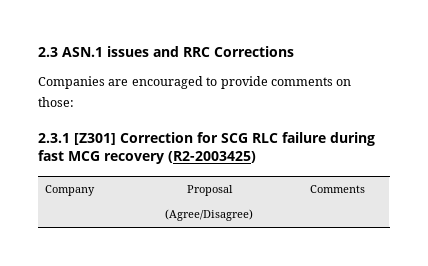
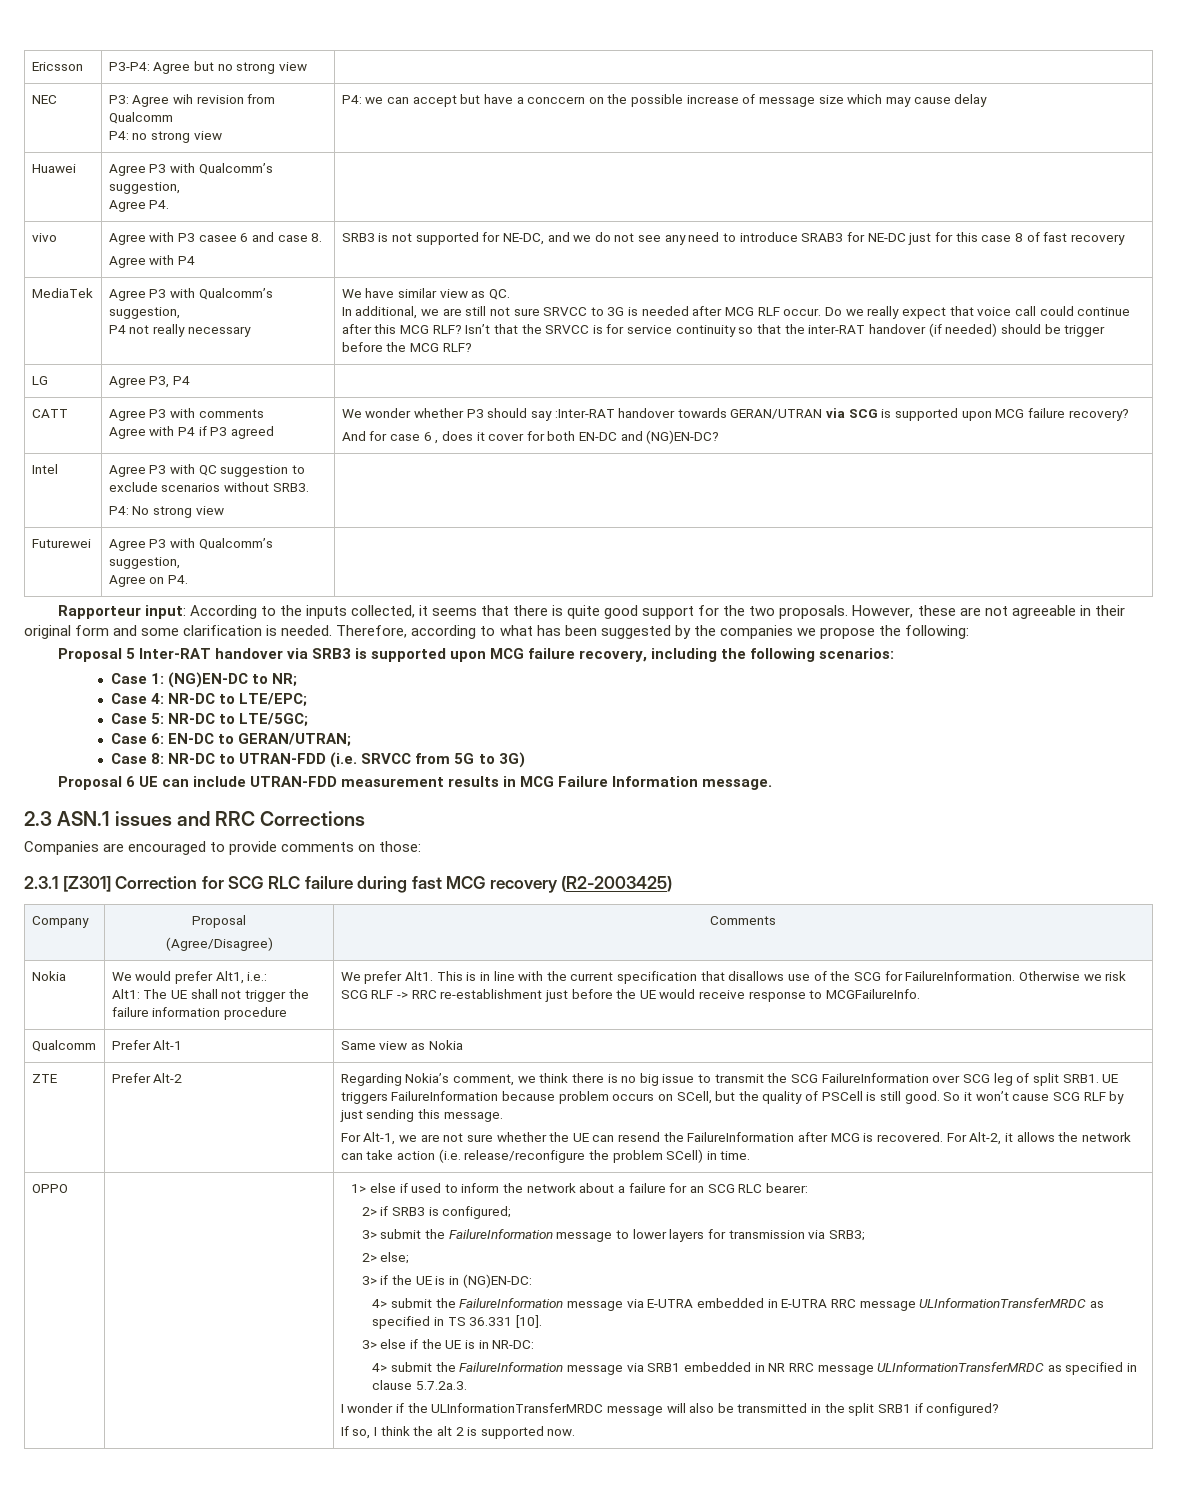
+ Ericsson | P3-P4: Agree but no strong view |
+ NEC | P3: Agree wih revision from Qualcomm
+ P4: no strong view | P4: we can accept but have a conccern on the possible increase of message size which may cause delay
+ Huawei | Agree P3 with Qualcomm’s suggestion,
+ Agree P4. |
+ vivo | Agree with P3 casee 6 and case 8.
+ Agree with P4 | SRB3 is not supported for NE-DC, and we do not see any need to introduce SRAB3 for NE-DC just for this case 8 of fast recovery
+ MediaTek | Agree P3 with Qualcomm’s suggestion,
+ P4 not really necessary | We have similar view as QC.
+ In additional, we are still not sure SRVCC to 3G is needed after MCG RLF occur. Do we really expect that voice call could continue after this MCG RLF? Isn’t that the SRVCC is for service continuity so that the inter-RAT handover (if needed) should be trigger before the MCG RLF?
+ LG | Agree P3, P4 |
+ CATT | Agree P3 with comments
+ Agree with P4 if P3 agreed | We wonder whether P3 should say :Inter-RAT handover towards GERAN/UTRAN via SCG is supported upon MCG failure recovery?
+ And for case 6 , does it cover for both EN-DC and (NG)EN-DC?
+ Intel | Agree P3 with QC suggestion to exclude scenarios without SRB3.
+ P4: No strong view |
+ Futurewei | Agree P3 with Qualcomm’s suggestion,
+ Agree on P4. |
+ Rapporteur input: According to the inputs collected, it seems that there is quite good support for the two proposals. However, these are not agreeable in their original form and some clarification is needed. Therefore, according to what has been suggested by the companies we propose the following:
+ Proposal 5 Inter-RAT handover via SRB3 is supported upon MCG failure recovery, including the following scenarios:
+ Case 1: (NG)EN-DC to NR;
+ Case 4: NR-DC to LTE/EPC;
+ Case 5: NR-DC to LTE/5GC;
+ Case 6: EN-DC to GERAN/UTRAN;
+ Case 8: NR-DC to UTRAN-FDD (i.e. SRVCC from 5G to 3G)
+ Proposal 6 UE can include UTRAN-FDD measurement results in MCG Failure Information message.
+ Nokia | We would prefer Alt1, i.e.:
+ Alt1: The UE shall not trigger the failure information procedure | We prefer Alt1. This is in line with the current specification that disallows use of the SCG for FailureInformation. Otherwise we risk SCG RLF -> RRC re-establishment just before the UE would receive response to MCGFailureInfo.
+ Qualcomm | Prefer Alt-1 | Same view as Nokia
+ ZTE | Prefer Alt-2 | Regarding Nokia’s comment, we think there is no big issue to transmit the SCG FailureInformation over SCG leg of split SRB1. UE triggers FailureInformation because problem occurs on SCell, but the quality of PSCell is still good. So it won’t cause SCG RLF by just sending this message.
+ For Alt-1, we are not sure whether the UE can resend the FailureInformation after MCG is recovered. For Alt-2, it allows the network can take action (i.e. release/reconfigure the problem SCell) in time.
+ OPPO | | 1> else if used to inform the network about a failure for an SCG RLC bearer:
+ 2> if SRB3 is configured;
+ 3> submit the FailureInformation message to lower layers for transmission via SRB3;
+ 2> else;
+ 3> if the UE is in (NG)EN-DC:
+ 4> submit the FailureInformation message via E-UTRA embedded in E-UTRA RRC message ULInformationTransferMRDC as specified in TS 36.331 [10].
+ 3> else if the UE is in NR-DC:
+ 4> submit the FailureInformation message via SRB1 embedded in NR RRC message ULInformationTransferMRDC as specified in clause 5.7.2a.3.
+ I wonder if the ULInformationTransferMRDC message will also be transmitted in the split SRB1 if configured?
+ If so, I think the alt 2 is supported now.

